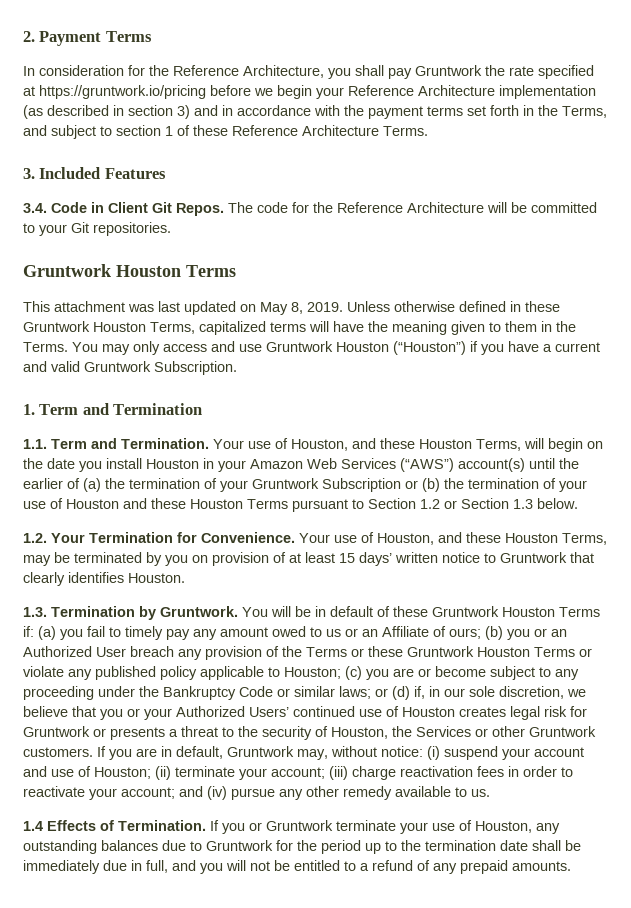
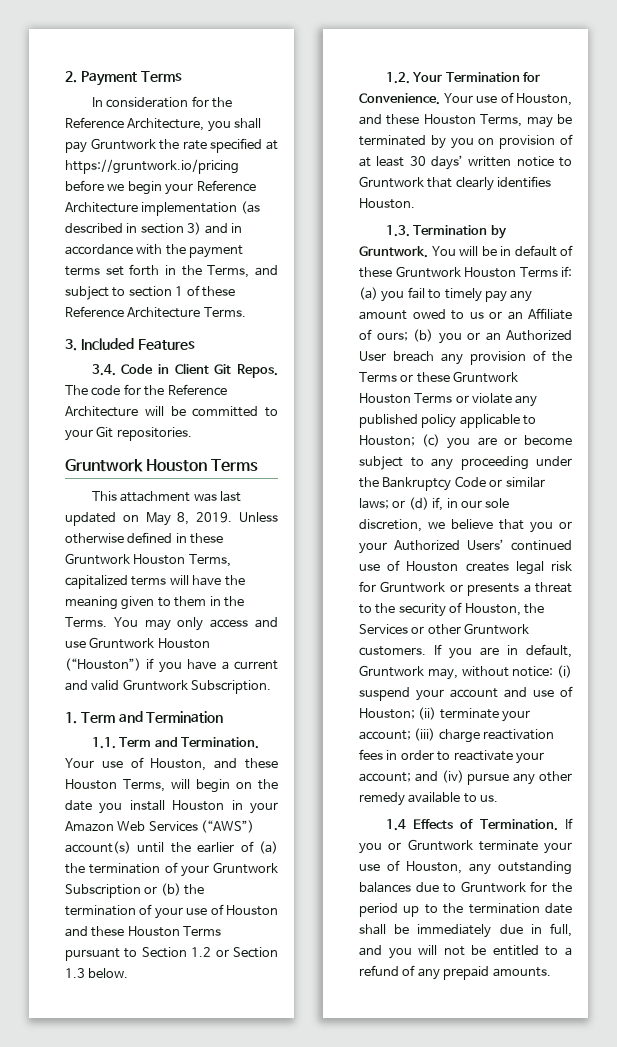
- Your use of Houston, and these Houston Terms, may be terminated by you on provision of at least 15 days’ written notice to Gruntwork that clearly identifies Houston.
+ Your use of Houston, and these Houston Terms, may be terminated by you on provision of at least 30 days’ written notice to Gruntwork that clearly identifies Houston.

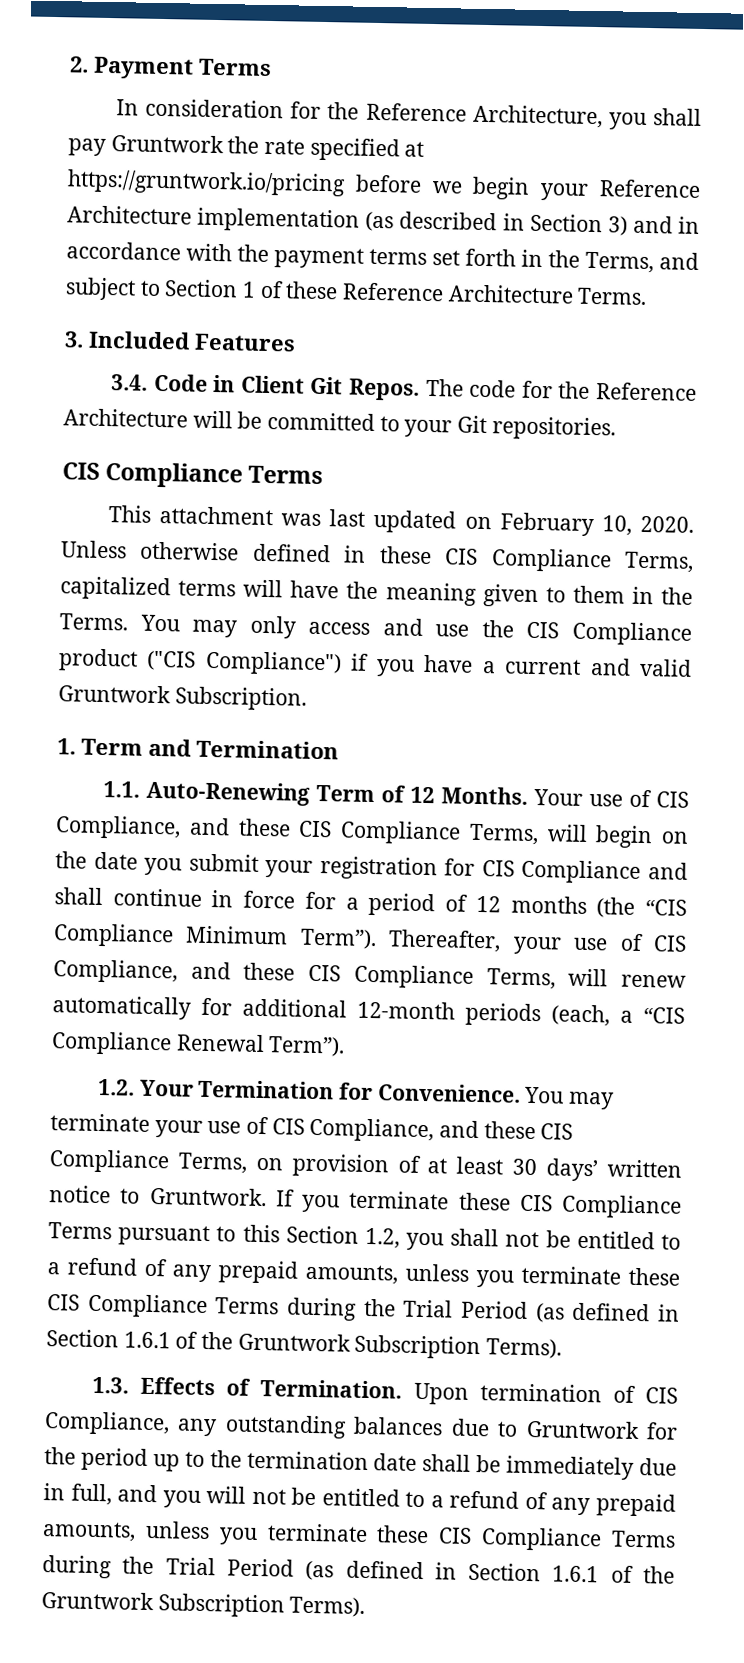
- In consideration for the Reference Architecture, you shall pay Gruntwork the rate specified at https://gruntwork.io/pricing before we begin your Reference Architecture implementation (as described in section 3) and in accordance with the payment terms set forth in the Terms, and subject to section 1 of these Reference Architecture Terms.
+ In consideration for the Reference Architecture, you shall pay Gruntwork the rate specified at https://gruntwork.io/pricing before we begin your Reference Architecture implementation (as described in Section 3) and in accordance with the payment terms set forth in the Terms, and subject to Section 1 of these Reference Architecture Terms.
  The code for the Reference Architecture will be committed to your Git repositories.
- Gruntwork Houston Terms
+ CIS Compliance Terms
- This attachment was last updated on May 8, 2019.
+ This attachment was last updated on February 10, 2020.
- Unless otherwise defined in these Gruntwork Houston Terms, capitalized terms will have the meaning given to them in the Terms.
+ Unless otherwise defined in these CIS Compliance Terms, capitalized terms will have the meaning given to them in the Terms.
- You may only access and use Gruntwork Houston (“Houston”) if you have a current and valid Gruntwork Subscription.
+ You may only access and use the CIS Compliance product ("CIS Compliance") if you have a current and valid Gruntwork Subscription.
- 1.1. Term and Termination. Your use of Houston, and these Houston Terms, will begin on the date you install Houston in your Amazon Web Services (“AWS”) account(s) until the earlier of (a) the termination of your Gruntwork Subscription or (b) the termination of your use of Houston and these Houston Terms pursuant to Section 1.2 or Section 1.3 below.
+ 1.1. Auto-Renewing Term of 12 Months. Your use of CIS Compliance, and these CIS Compliance Terms, will begin on the date you submit your registration for CIS Compliance and shall continue in force for a period of 12 months (the “CIS Compliance Minimum Term”). Thereafter, your use of CIS Compliance, and these CIS Compliance Terms, will renew automatically for additional 12-month periods (each, a “CIS Compliance Renewal Term”).
- Your use of Houston, and these Houston Terms, may be terminated by you on provision of at least 30 days’ written notice to Gruntwork that clearly identifies Houston.
- 1.3. Termination by Gruntwork. You will be in default of these Gruntwork Houston Terms if: (a) you fail to timely pay any amount owed to us or an Affiliate of ours; (b) you or an Authorized User breach any provision of the Terms or these Gruntwork Houston Terms or violate any published policy applicable to Houston; (c) you are or become subject to any proceeding under the Bankruptcy Code or similar laws; or (d) if, in our sole discretion, we believe that you or your Authorized Users’ continued use of Houston creates legal risk for Gruntwork or presents a threat to the security of Houston, the Services or other Gruntwork customers. If you are in default, Gruntwork may, without notice: (i) suspend your account and use of Houston; (ii) terminate your account; (iii) charge reactivation fees in order to reactivate your account; and (iv) pursue any other remedy available to us.
- 1.4 Effects of Termination. If you or Gruntwork terminate your use of Houston, any outstanding balances due to Gruntwork for the period up to the termination date shall be immediately due in full, and you will not be entitled to a refund of any prepaid amounts.
+ You may terminate your use of CIS Compliance, and these CIS Compliance Terms, on provision of at least 30 days’ written notice to Gruntwork. If you terminate these CIS Compliance Terms pursuant to this Section 1.2, you shall not be entitled to a refund of any prepaid amounts, unless you terminate these CIS Compliance Terms during the Trial Period (as defined in Section 1.6.1 of the Gruntwork Subscription Terms).
+ 1.3. Effects of Termination. Upon termination of CIS Compliance, any outstanding balances due to Gruntwork for the period up to the termination date shall be immediately due in full, and you will not be entitled to a refund of any prepaid amounts, unless you terminate these CIS Compliance Terms during the Trial Period (as defined in Section 1.6.1 of the Gruntwork Subscription Terms).

